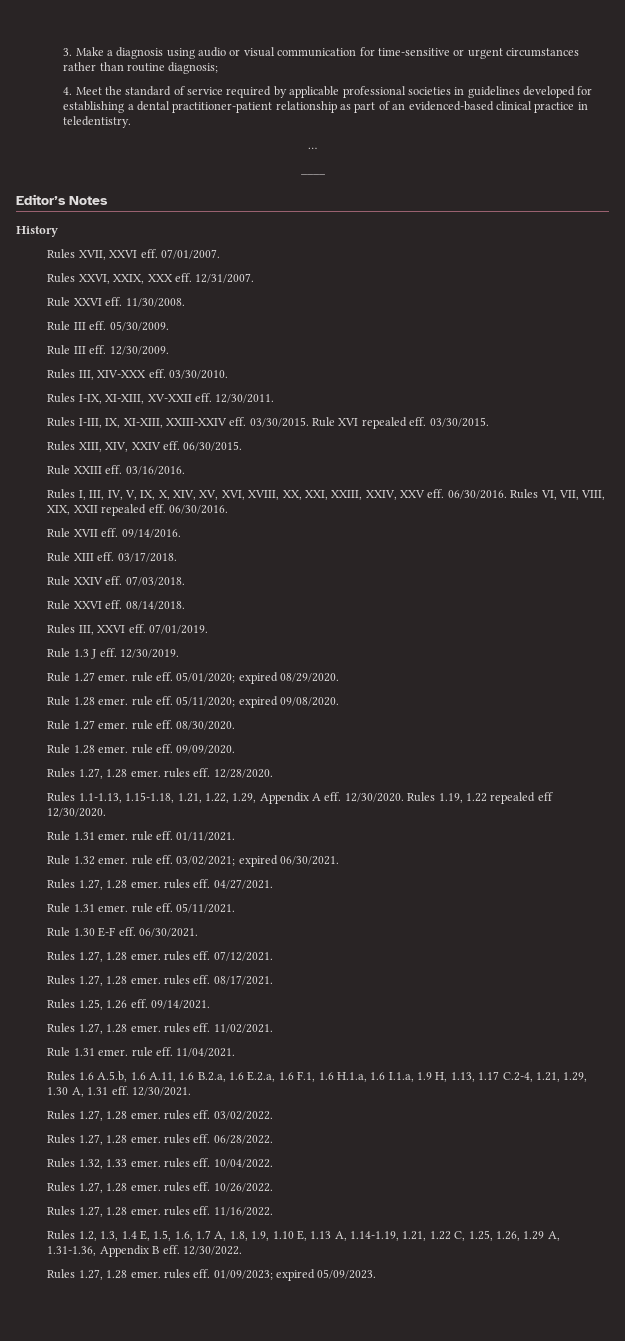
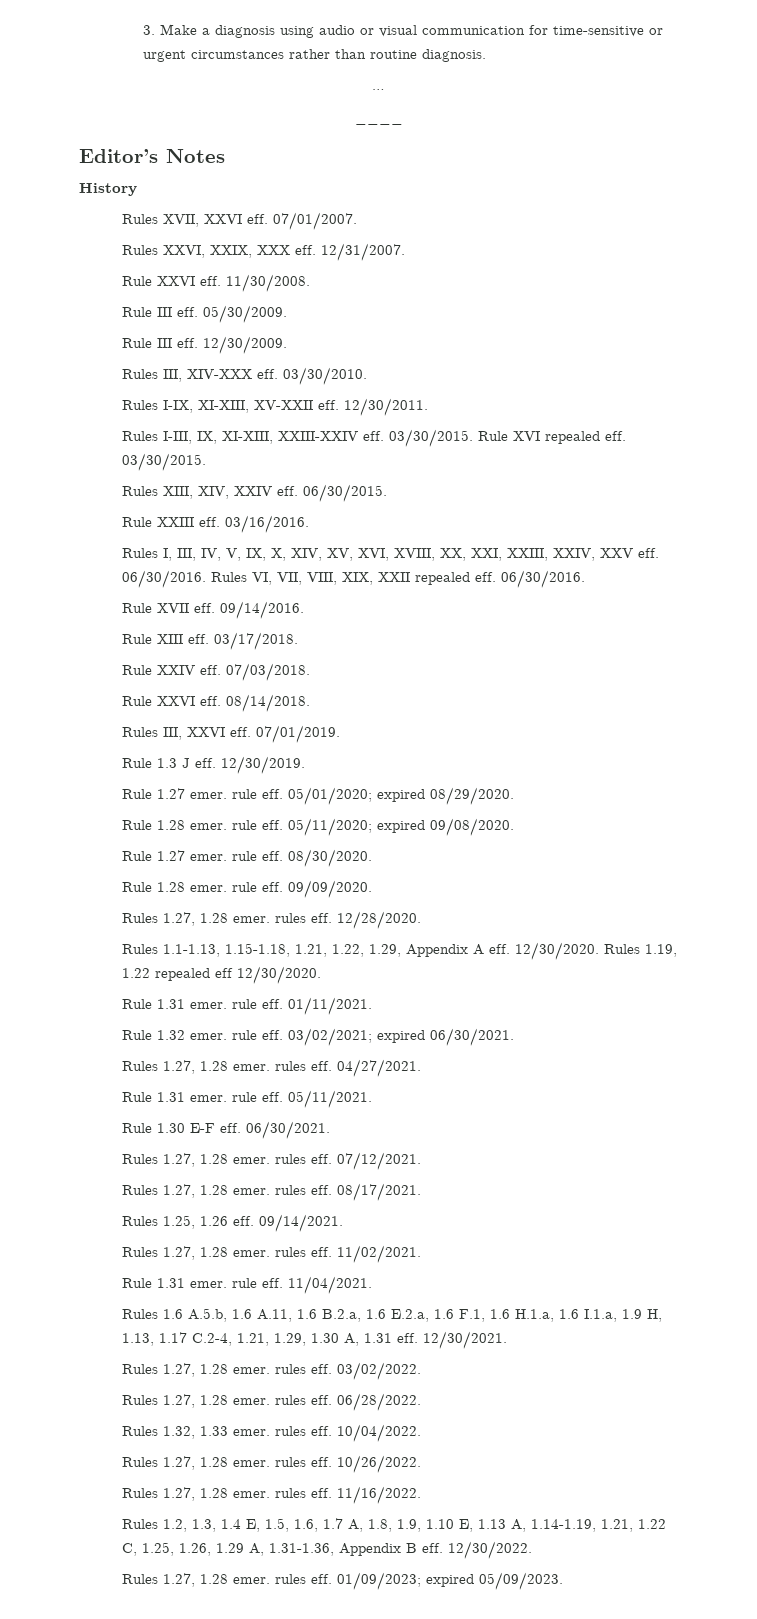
- 3. Make a diagnosis using audio or visual communication for time-sensitive or urgent circumstances rather than routine diagnosis;
- 4. Meet the standard of service required by applicable professional societies in guidelines developed for establishing a dental practitioner-patient relationship as part of an evidenced-based clinical practice in teledentistry.
+ 3. Make a diagnosis using audio or visual communication for time-sensitive or urgent circumstances rather than routine diagnosis.

